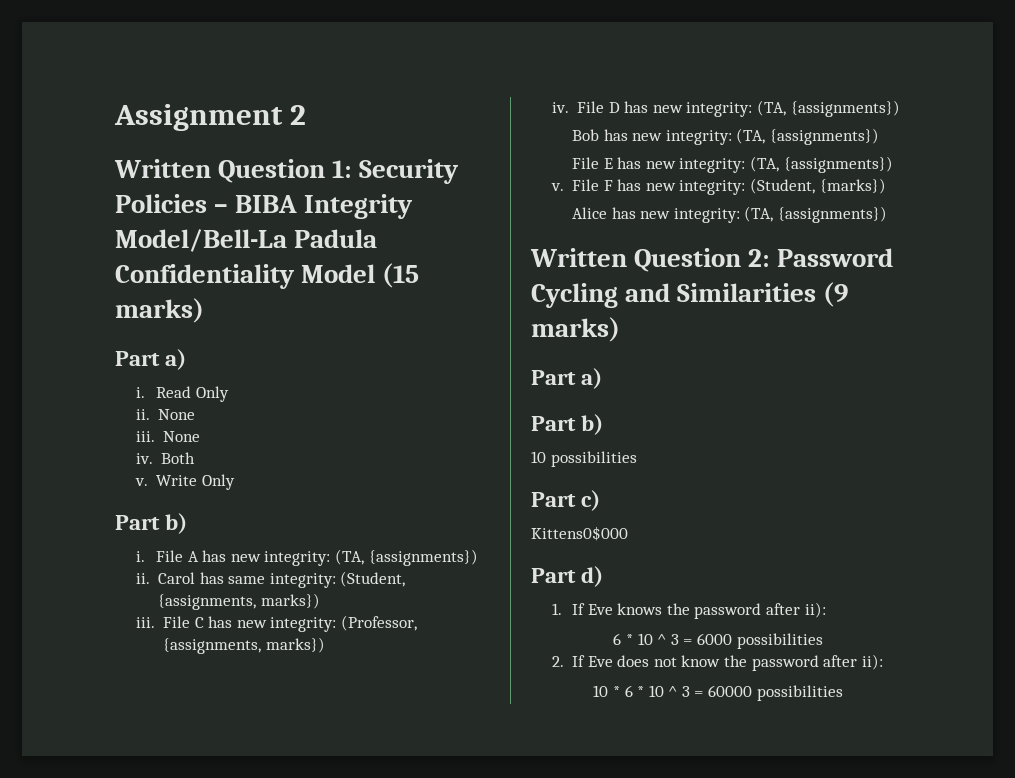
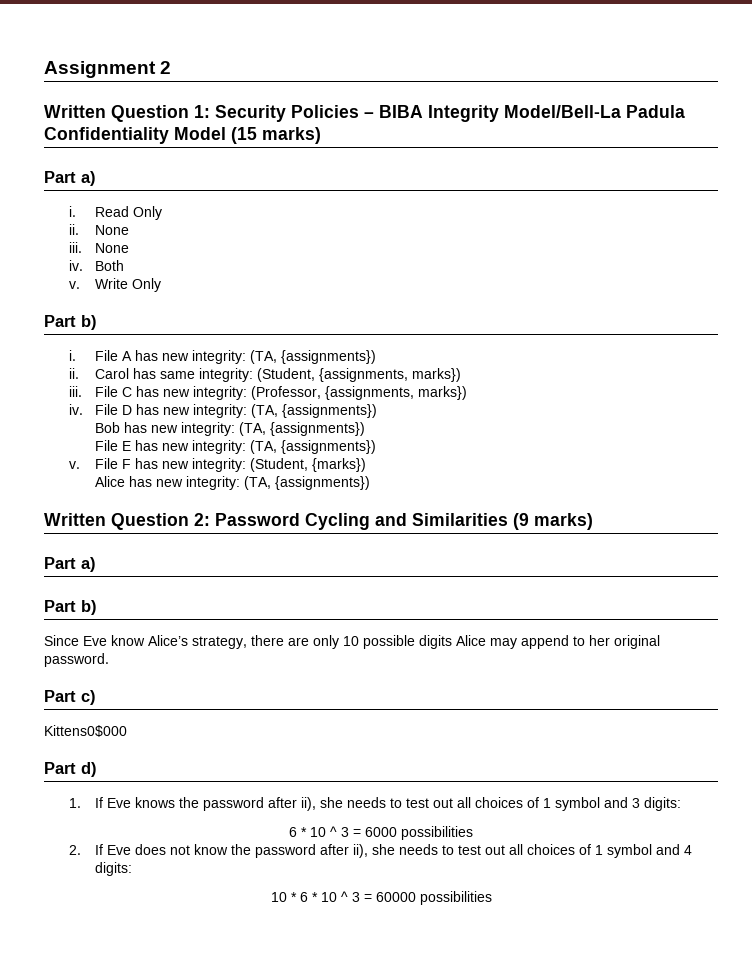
- 10 possibilities
+ Since Eve know Alice’s strategy, there are only 10 possible digits Alice may append to her original password.
- 1. If Eve knows the password after ii):
+ 1. If Eve knows the password after ii), she needs to test out all choices of 1 symbol and 3 digits:
- 2. If Eve does not know the password after ii):
+ 2. If Eve does not know the password after ii), she needs to test out all choices of 1 symbol and 4 digits:

